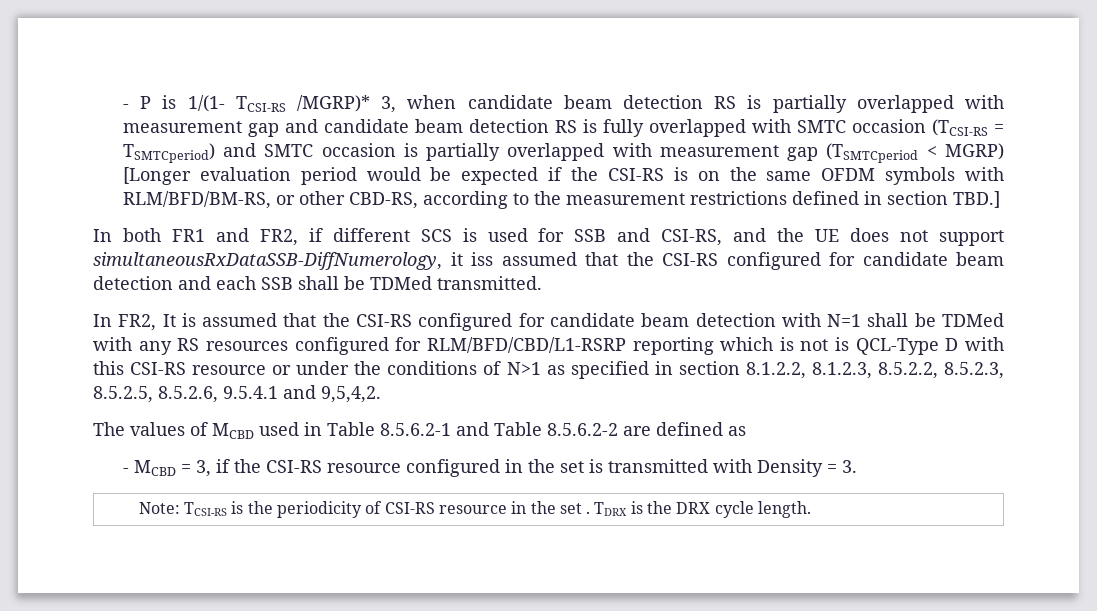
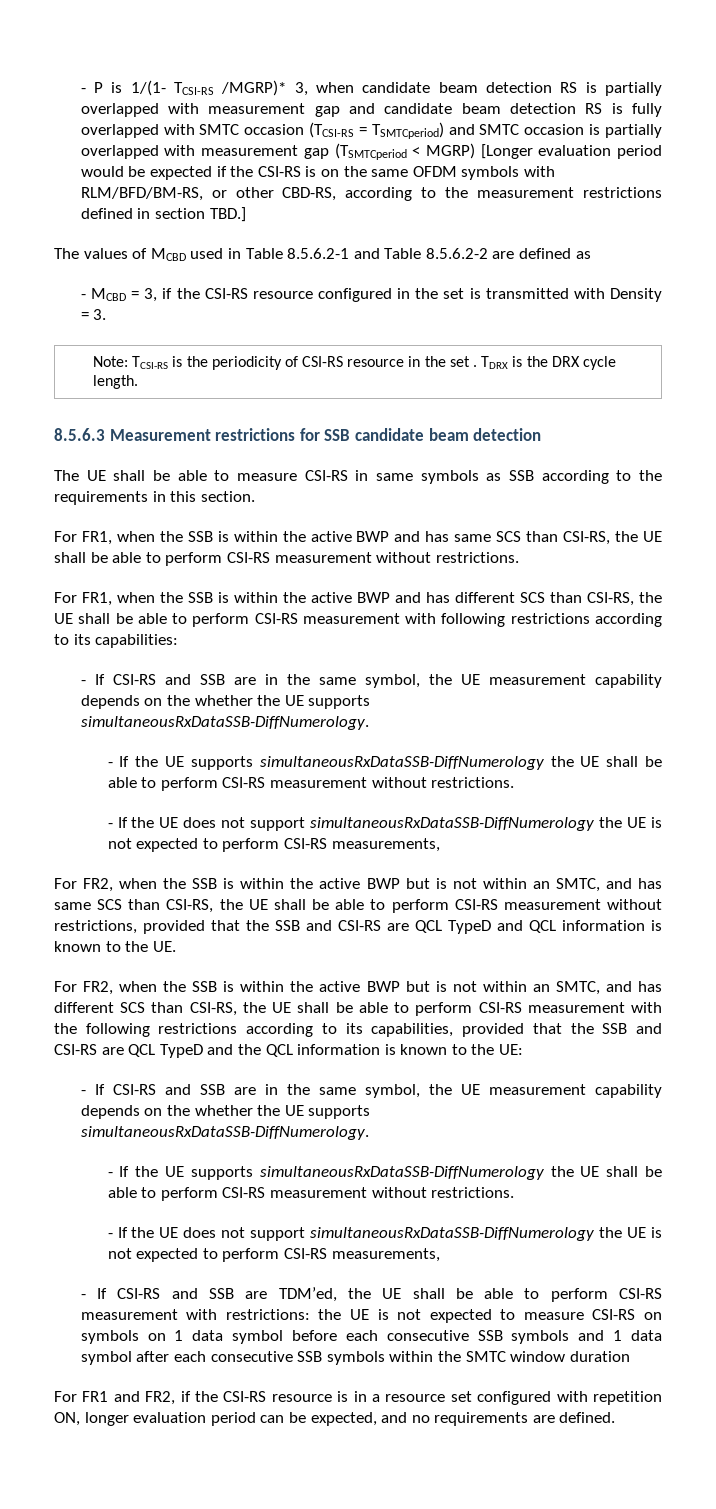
- In both FR1 and FR2, if different SCS is used for SSB and CSI-RS, and the UE does not support simultaneousRxDataSSB-DiffNumerology, it iss assumed that the CSI-RS configured for candidate beam detection and each SSB shall be TDMed transmitted.
- In FR2, It is assumed that the CSI-RS configured for candidate beam detection with N=1 shall be TDMed with any RS resources configured for RLM/BFD/CBD/L1-RSRP reporting which is not is QCL-Type D with this CSI-RS resource or under the conditions of N>1 as specified in section 8.1.2.2, 8.1.2.3, 8.5.2.2, 8.5.2.3, 8.5.2.5, 8.5.2.6, 9.5.4.1 and 9,5,4,2.
+ 8.5.6.3 Measurement restrictions for SSB candidate beam detection
+ The UE shall be able to measure CSI-RS in same symbols as SSB according to the requirements in this section.
+ For FR1, when the SSB is within the active BWP and has same SCS than CSI-RS, the UE shall be able to perform CSI-RS measurement without restrictions.
+ For FR1, when the SSB is within the active BWP and has different SCS than CSI-RS, the UE shall be able to perform CSI-RS measurement with following restrictions according to its capabilities:
+ - If CSI-RS and SSB are in the same symbol, the UE measurement capability depends on the whether the UE supports simultaneousRxDataSSB-DiffNumerology.
+ - If the UE supports simultaneousRxDataSSB-DiffNumerology the UE shall be able to perform CSI-RS measurement without restrictions.
+ - If the UE does not support simultaneousRxDataSSB-DiffNumerology the UE is not expected to perform CSI-RS measurements,
+ For FR2, when the SSB is within the active BWP but is not within an SMTC, and has same SCS than CSI-RS, the UE shall be able to perform CSI-RS measurement without restrictions, provided that the SSB and CSI-RS are QCL TypeD and QCL information is known to the UE.
+ For FR2, when the SSB is within the active BWP but is not within an SMTC, and has different SCS than CSI-RS, the UE shall be able to perform CSI-RS measurement with the following restrictions according to its capabilities, provided that the SSB and CSI-RS are QCL TypeD and the QCL information is known to the UE:
+ - If CSI-RS and SSB are in the same symbol, the UE measurement capability depends on the whether the UE supports simultaneousRxDataSSB-DiffNumerology.
+ - If the UE supports simultaneousRxDataSSB-DiffNumerology the UE shall be able to perform CSI-RS measurement without restrictions.
+ - If the UE does not support simultaneousRxDataSSB-DiffNumerology the UE is not expected to perform CSI-RS measurements,
+ - If CSI-RS and SSB are TDM’ed, the UE shall be able to perform CSI-RS measurement with restrictions: the UE is not expected to measure CSI-RS on symbols on 1 data symbol before each consecutive SSB symbols and 1 data symbol after each consecutive SSB symbols within the SMTC window duration
+ For FR1 and FR2, if the CSI-RS resource is in a resource set configured with repetition ON, longer evaluation period can be expected, and no requirements are defined.

